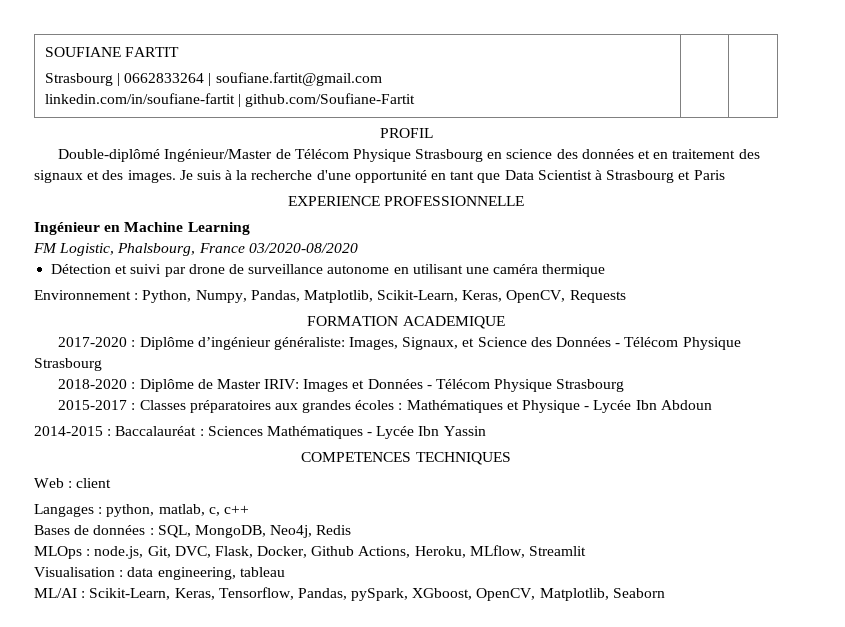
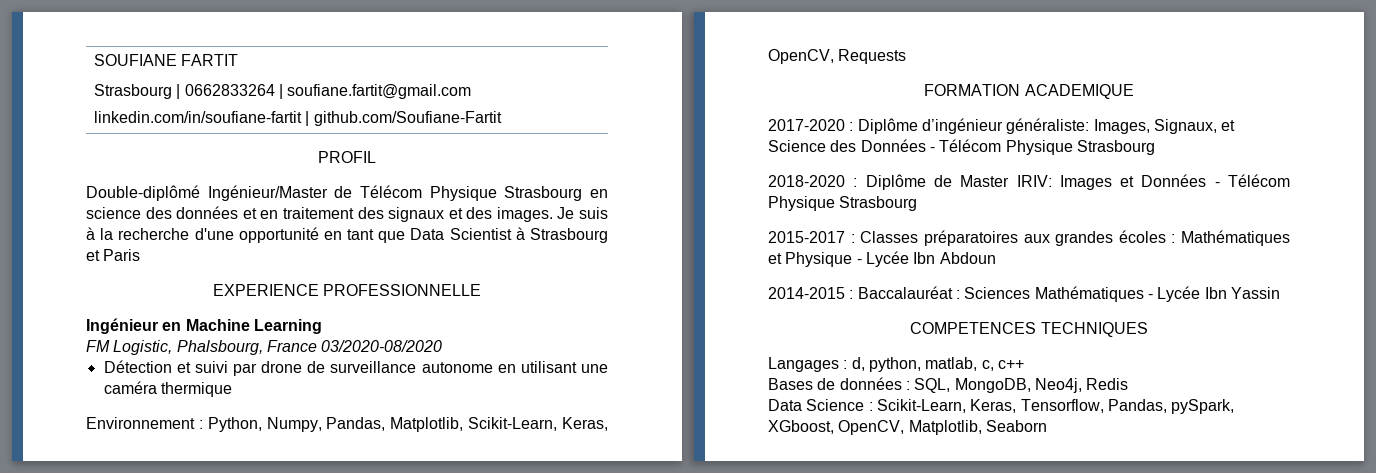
- Web : client
- Langages : python, matlab, c, c++
+ Langages : d, python, matlab, c, c++
- MLOps : node.js, Git, DVC, Flask, Docker, Github Actions, Heroku, MLflow, Streamlit
- Visualisation : data engineering, tableau
- ML/AI : Scikit-Learn, Keras, Tensorflow, Pandas, pySpark, XGboost, OpenCV, Matplotlib, Seaborn
+ Data Science : Scikit-Learn, Keras, Tensorflow, Pandas, pySpark, XGboost, OpenCV, Matplotlib, Seaborn

